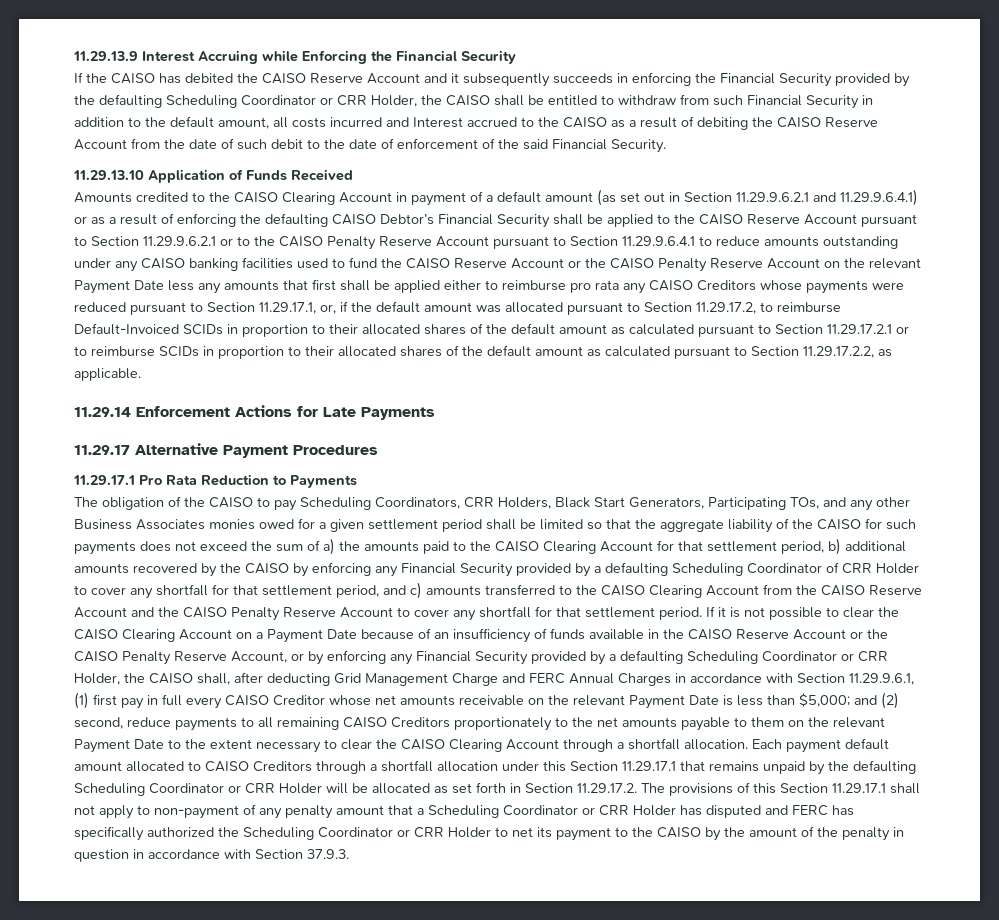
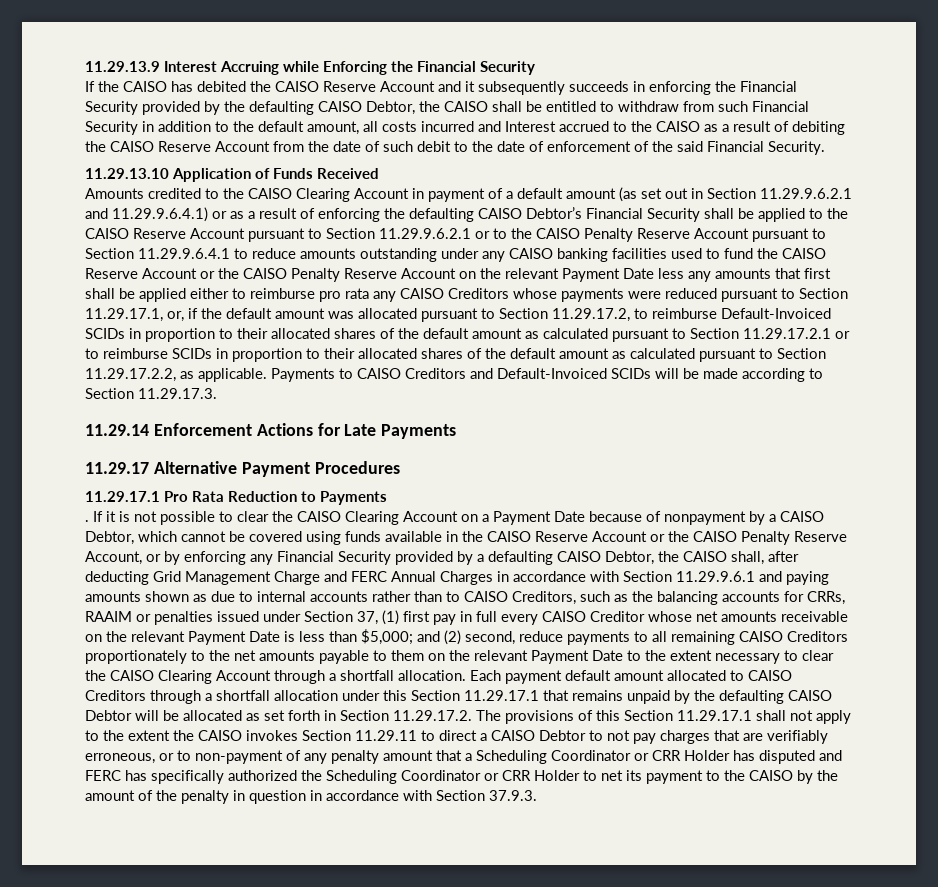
- If the CAISO has debited the CAISO Reserve Account and it subsequently succeeds in enforcing the Financial Security provided by the defaulting Scheduling Coordinator or CRR Holder, the CAISO shall be entitled to withdraw from such Financial Security in addition to the default amount, all costs incurred and Interest accrued to the CAISO as a result of debiting the CAISO Reserve Account from the date of such debit to the date of enforcement of the said Financial Security.
+ If the CAISO has debited the CAISO Reserve Account and it subsequently succeeds in enforcing the Financial Security provided by the defaulting CAISO Debtor, the CAISO shall be entitled to withdraw from such Financial Security in addition to the default amount, all costs incurred and Interest accrued to the CAISO as a result of debiting the CAISO Reserve Account from the date of such debit to the date of enforcement of the said Financial Security.
+ Payments to CAISO Creditors and Default-Invoiced SCIDs will be made according to Section 11.29.17.3.
- The obligation of the CAISO to pay Scheduling Coordinators, CRR Holders, Black Start Generators, Participating TOs, and any other Business Associates monies owed for a given settlement period shall be limited so that the aggregate liability of the CAISO for such payments does not exceed the sum of a) the amounts paid to the CAISO Clearing Account for that settlement period, b) additional amounts recovered by the CAISO by enforcing any Financial Security provided by a defaulting Scheduling Coordinator of CRR Holder to cover any shortfall for that settlement period, and c) amounts transferred to the CAISO Clearing Account from the CAISO Reserve Account and the CAISO Penalty Reserve Account to cover any shortfall for that settlement period.
+ .
- If it is not possible to clear the CAISO Clearing Account on a Payment Date because of an insufficiency of funds available in the CAISO Reserve Account or the CAISO Penalty Reserve Account, or by enforcing any Financial Security provided by a defaulting Scheduling Coordinator or CRR Holder, the CAISO shall, after deducting Grid Management Charge and FERC Annual Charges in accordance with Section 11.29.9.6.1, (1) first pay in full every CAISO Creditor whose net amounts receivable on the relevant Payment Date is less than $5,000;
+ If it is not possible to clear the CAISO Clearing Account on a Payment Date because of nonpayment by a CAISO Debtor, which cannot be covered using funds available in the CAISO Reserve Account or the CAISO Penalty Reserve Account, or by enforcing any Financial Security provided by a defaulting CAISO Debtor, the CAISO shall, after deducting Grid Management Charge and FERC Annual Charges in accordance with Section 11.29.9.6.1 and paying amounts shown as due to internal accounts rather than to CAISO Creditors, such as the balancing accounts for CRRs, RAAIM or penalties issued under Section 37, (1) first pay in full every CAISO Creditor whose net amounts receivable on the relevant Payment Date is less than $5,000;
- Each payment default amount allocated to CAISO Creditors through a shortfall allocation under this Section 11.29.17.1 that remains unpaid by the defaulting Scheduling Coordinator or CRR Holder will be allocated as set forth in Section 11.29.17.2. The provisions of this Section 11.29.17.1 shall not apply to non-payment of any penalty amount that a Scheduling Coordinator or CRR Holder has disputed and FERC has specifically authorized the Scheduling Coordinator or CRR Holder to net its payment to the CAISO by the amount of the penalty in question in accordance with Section 37.9.3.
+ Each payment default amount allocated to CAISO Creditors through a shortfall allocation under this Section 11.29.17.1 that remains unpaid by the defaulting CAISO Debtor will be allocated as set forth in Section 11.29.17.2. The provisions of this Section 11.29.17.1 shall not apply to the extent the CAISO invokes Section 11.29.11 to direct a CAISO Debtor to not pay charges that are verifiably erroneous, or to non-payment of any penalty amount that a Scheduling Coordinator or CRR Holder has disputed and FERC has specifically authorized the Scheduling Coordinator or CRR Holder to net its payment to the CAISO by the amount of the penalty in question in accordance with Section 37.9.3.

